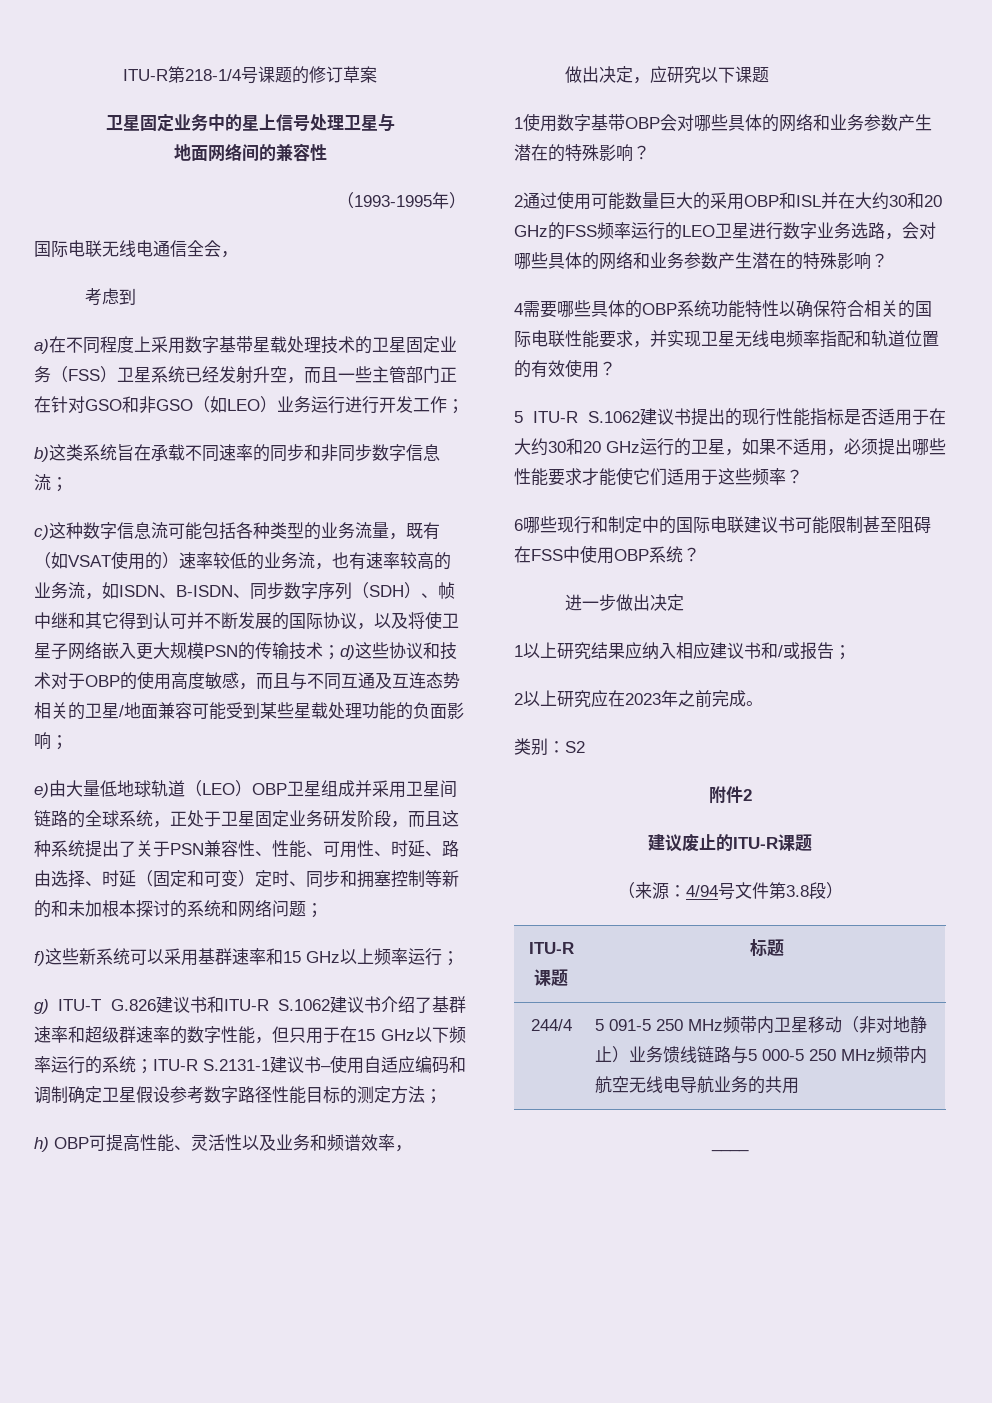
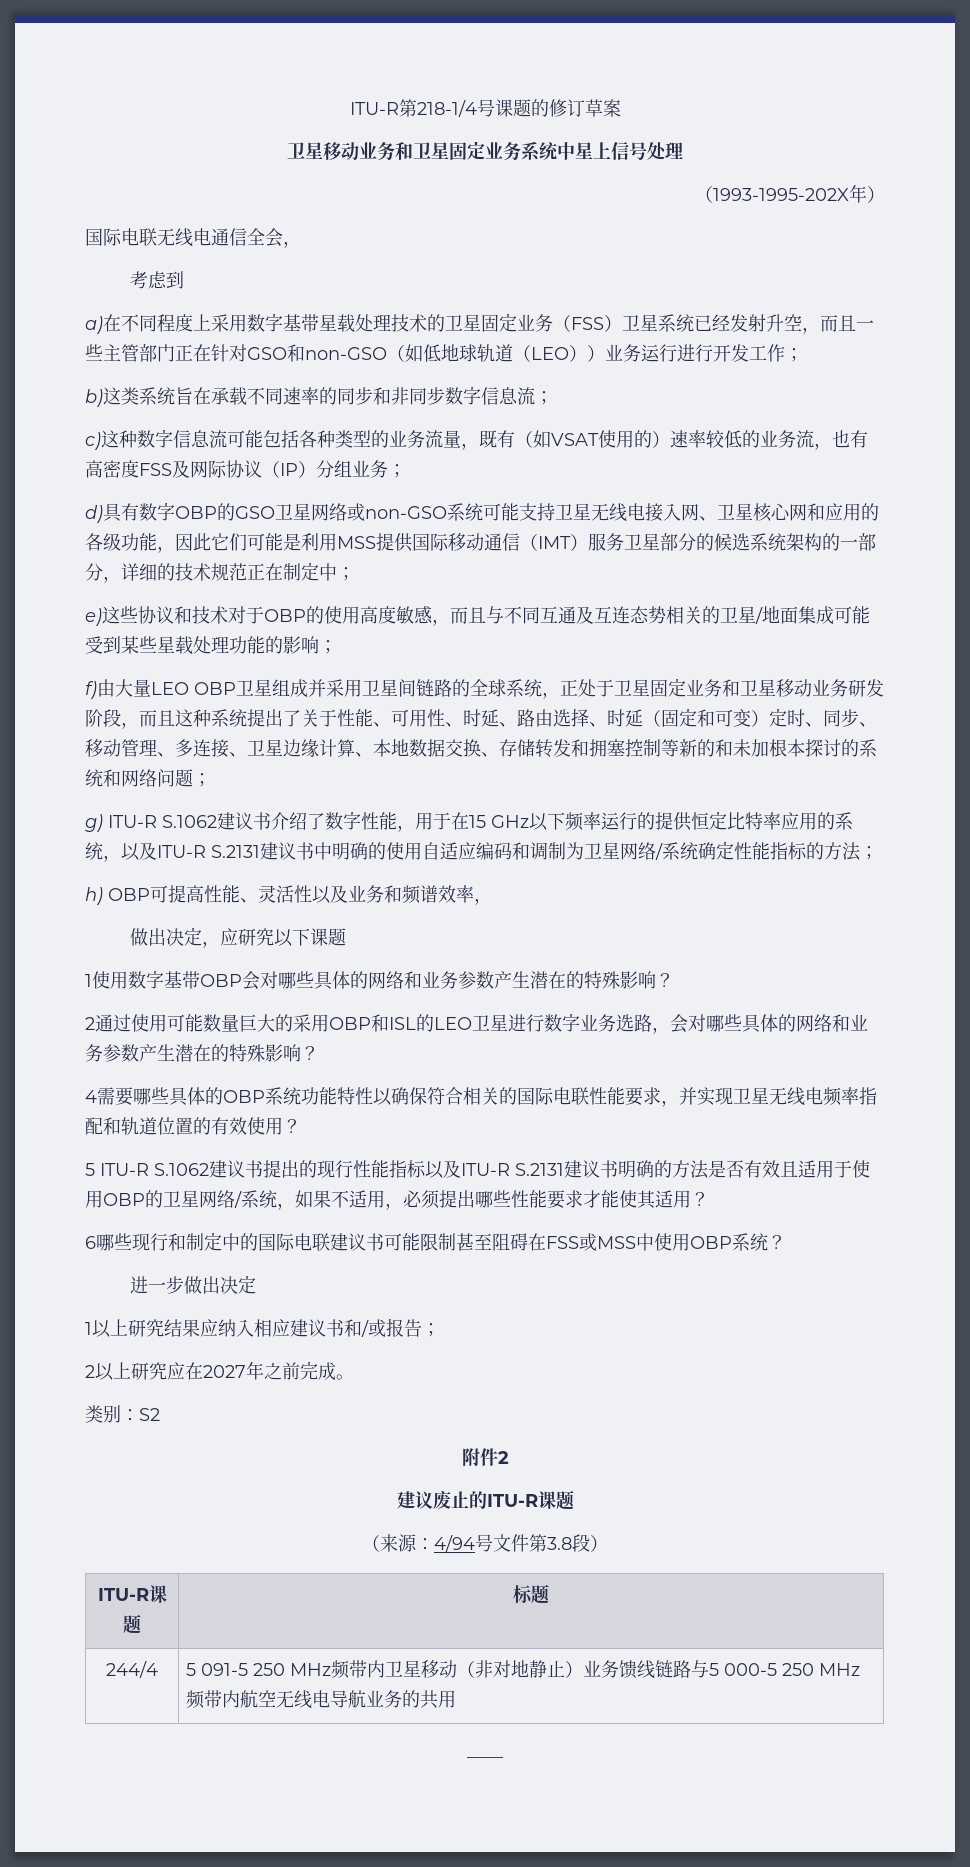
- 卫星固定业务中的星上信号处理卫星与
- 地面网络间的兼容性
- （1993-1995年）
+ 卫星移动业务和卫星固定业务系统中星上信号处理
+ （1993-1995-202X年）
- a)在不同程度上采用数字基带星载处理技术的卫星固定业务（FSS）卫星系统已经发射升空，而且一些主管部门正在针对GSO和非GSO（如LEO）业务运行进行开发工作；
+ a)在不同程度上采用数字基带星载处理技术的卫星固定业务（FSS）卫星系统已经发射升空，而且一些主管部门正在针对GSO和non-GSO（如低地球轨道（LEO））业务运行进行开发工作；
- c)这种数字信息流可能包括各种类型的业务流量，既有（如VSAT使用的）速率较低的业务流，也有速率较高的业务流，如ISDN、B-ISDN、同步数字序列（SDH）、帧中继和其它得到认可并不断发展的国际协议，以及将使卫星子网络嵌入更大规模PSN的传输技术；d)这些协议和技术对于OBP的使用高度敏感，而且与不同互通及互连态势相关的卫星/地面兼容可能受到某些星载处理功能的负面影响；
+ c)这种数字信息流可能包括各种类型的业务流量，既有（如VSAT使用的）速率较低的业务流，也有高密度FSS及网际协议（IP）分组业务；
+ d)具有数字OBP的GSO卫星网络或non-GSO系统可能支持卫星无线电接入网、卫星核心网和应用的各级功能，因此它们可能是利用MSS提供国际移动通信（IMT）服务卫星部分的候选系统架构的一部分，详细的技术规范正在制定中；
+ e)这些协议和技术对于OBP的使用高度敏感，而且与不同互通及互连态势相关的卫星/地面集成可能受到某些星载处理功能的影响；
- e)由大量低地球轨道（LEO）OBP卫星组成并采用卫星间链路的全球系统，正处于卫星固定业务研发阶段，而且这种系统提出了关于PSN兼容性、性能、可用性、时延、路由选择、时延（固定和可变）定时、同步和拥塞控制等新的和未加根本探讨的系统和网络问题；
+ f)由大量LEO OBP卫星组成并采用卫星间链路的全球系统，正处于卫星固定业务和卫星移动业务研发阶段，而且这种系统提出了关于性能、可用性、时延、路由选择、时延（固定和可变）定时、同步、移动管理、多连接、卫星边缘计算、本地数据交换、存储转发和拥塞控制等新的和未加根本探讨的系统和网络问题；
- f)这些新系统可以采用基群速率和15 GHz以上频率运行；
- g) ITU-T G.826建议书和ITU-R S.1062建议书介绍了基群速率和超级群速率的数字性能，但只用于在15 GHz以下频率运行的系统；ITU-R S.2131-1建议书–使用自适应编码和调制确定卫星假设参考数字路径性能目标的测定方法；
+ g) ITU-R S.1062建议书介绍了数字性能，用于在15 GHz以下频率运行的提供恒定比特率应用的系统，以及ITU-R S.2131建议书中明确的使用自适应编码和调制为卫星网络/系统确定性能指标的方法；
- 2通过使用可能数量巨大的采用OBP和ISL并在大约30和20 GHz的FSS频率运行的LEO卫星进行数字业务选路，会对哪些具体的网络和业务参数产生潜在的特殊影响？
+ 2通过使用可能数量巨大的采用OBP和ISL的LEO卫星进行数字业务选路，会对哪些具体的网络和业务参数产生潜在的特殊影响？
- 5 ITU-R S.1062建议书提出的现行性能指标是否适用于在大约30和20 GHz运行的卫星，如果不适用，必须提出哪些性能要求才能使它们适用于这些频率？
+ 5 ITU-R S.1062建议书提出的现行性能指标以及ITU-R S.2131建议书明确的方法是否有效且适用于使用OBP的卫星网络/系统，如果不适用，必须提出哪些性能要求才能使其适用？
- 6哪些现行和制定中的国际电联建议书可能限制甚至阻碍在FSS中使用OBP系统？
+ 6哪些现行和制定中的国际电联建议书可能限制甚至阻碍在FSS或MSS中使用OBP系统？
- 2以上研究应在2023年之前完成。
+ 2以上研究应在2027年之前完成。

